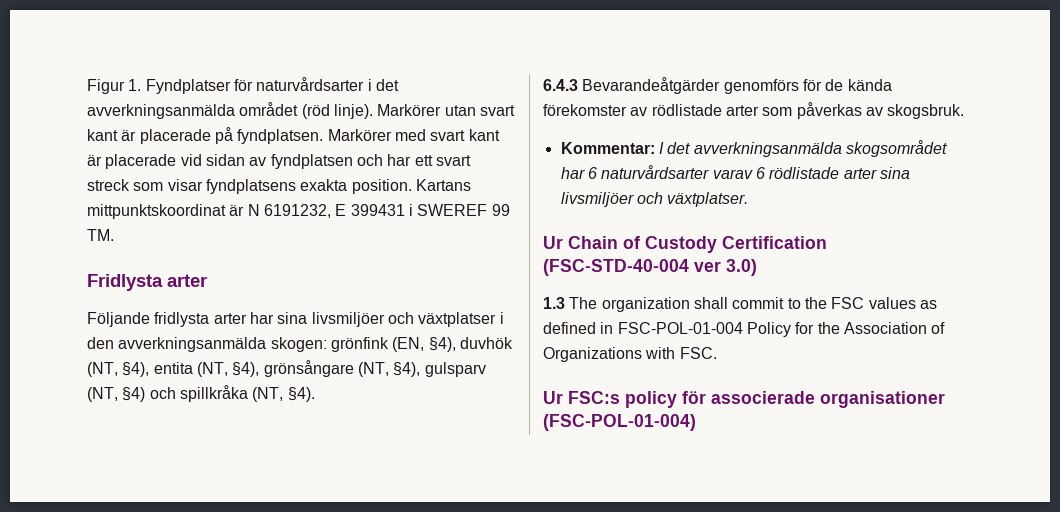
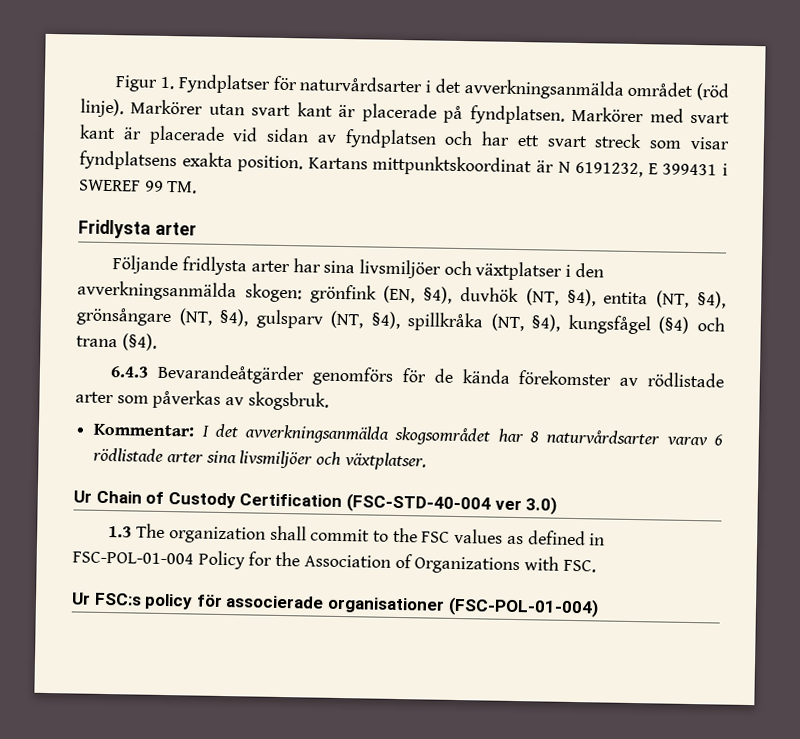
- Följande fridlysta arter har sina livsmiljöer och växtplatser i den avverkningsanmälda skogen: grönfink (EN, §4), duvhök (NT, §4), entita (NT, §4), grönsångare (NT, §4), gulsparv (NT, §4) och spillkråka (NT, §4).
+ Följande fridlysta arter har sina livsmiljöer och växtplatser i den avverkningsanmälda skogen: grönfink (EN, §4), duvhök (NT, §4), entita (NT, §4), grönsångare (NT, §4), gulsparv (NT, §4), spillkråka (NT, §4), kungsfågel (§4) och trana (§4).
- Kommentar: I det avverkningsanmälda skogsområdet har 6 naturvårdsarter varav 6 rödlistade arter sina livsmiljöer och växtplatser.
+ Kommentar: I det avverkningsanmälda skogsområdet har 8 naturvårdsarter varav 6 rödlistade arter sina livsmiljöer och växtplatser.

